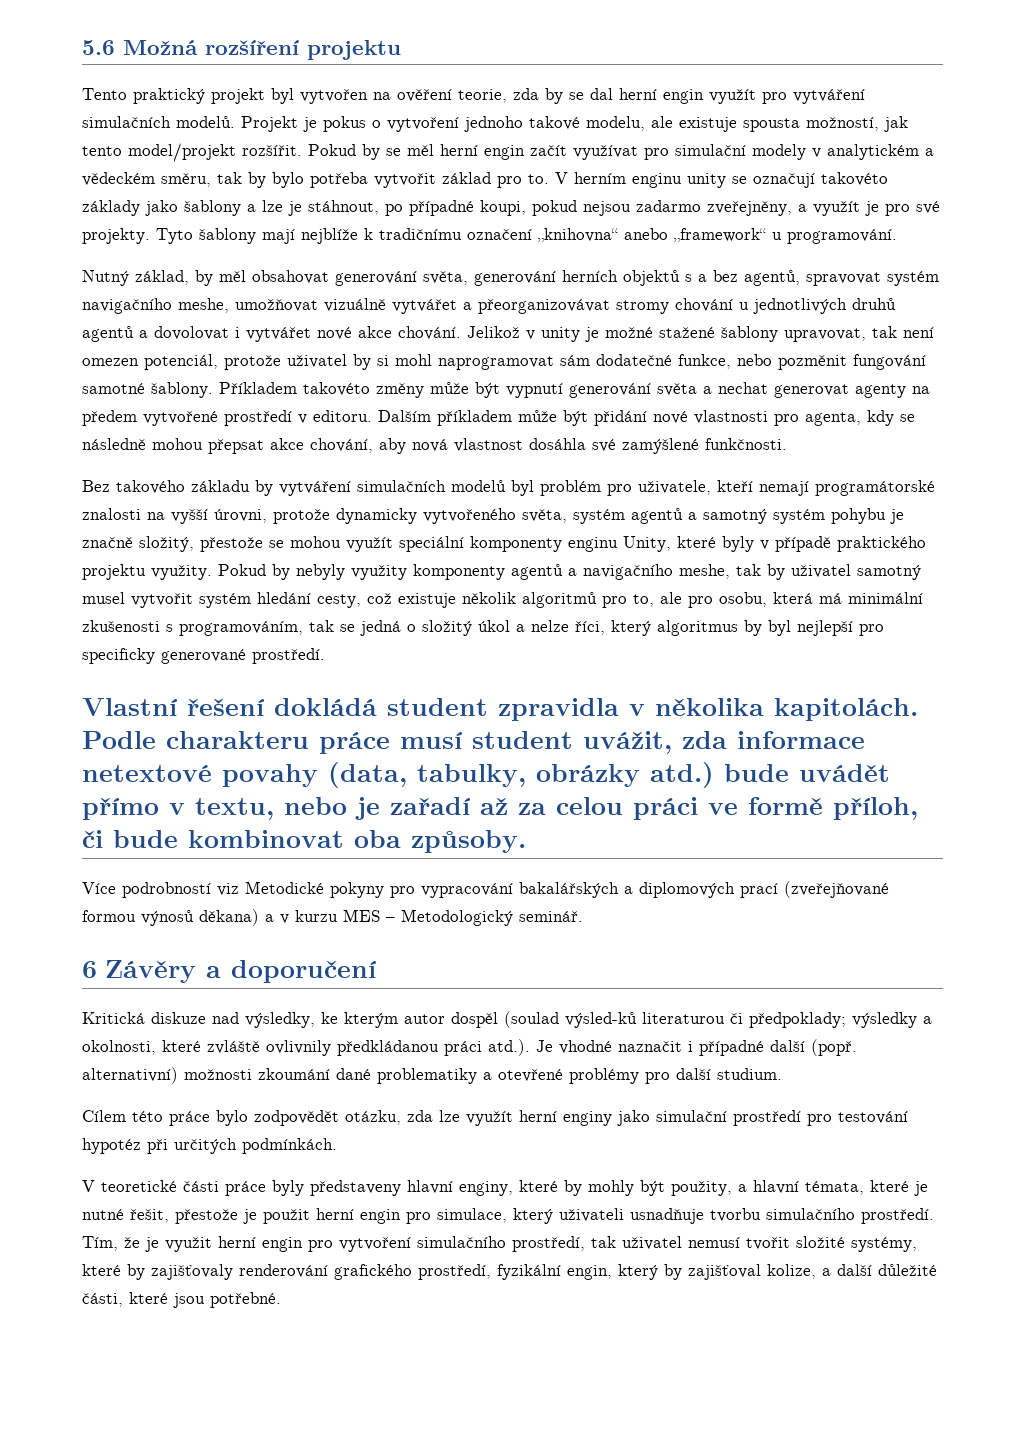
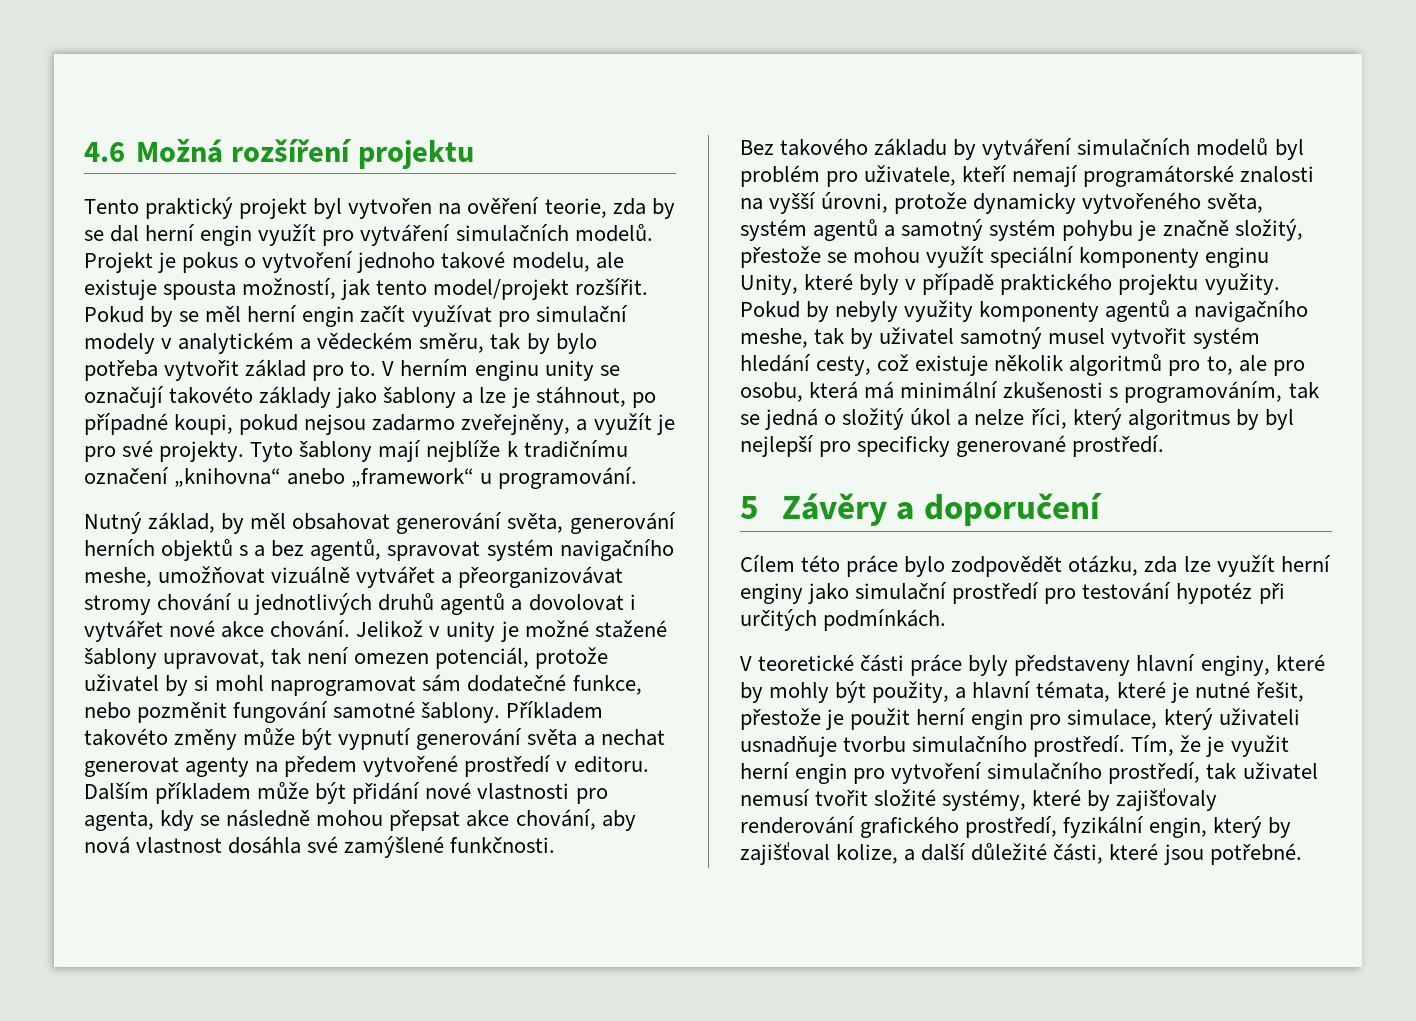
- 5.6 Možná rozšíření projektu
+ 4.6 Možná rozšíření projektu
- Vlastní řešení dokládá student zpravidla v několika kapitolách. Podle charakteru práce musí student uvážit, zda informace netextové povahy (data, tabulky, obrázky atd.) bude uvádět přímo v textu, nebo je zařadí až za celou práci ve formě příloh, či bude kombinovat oba způsoby.
- Více podrobností viz Metodické pokyny pro vypracování bakalářských a diplomových prací (zveřejňované formou výnosů děkana) a v kurzu MES – Metodologický seminář.
- 6 Závěry a doporučení
- Kritická diskuze nad výsledky, ke kterým autor dospěl (soulad výsled-ků literaturou či předpoklady; výsledky a okolnosti, které zvláště ovlivnily předkládanou práci atd.). Je vhodné naznačit i případné další (popř. alternativní) možnosti zkoumání dané problematiky a otevřené problémy pro další studium.
+ 5 Závěry a doporučení

